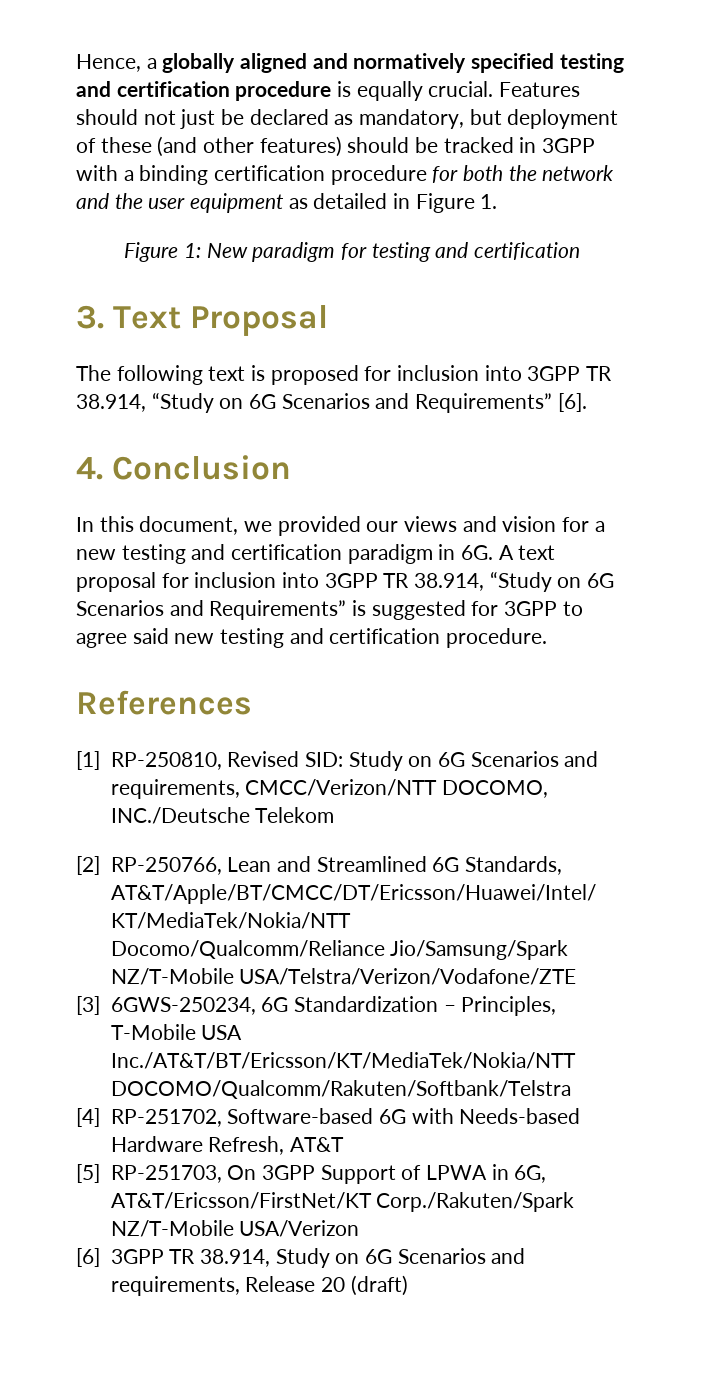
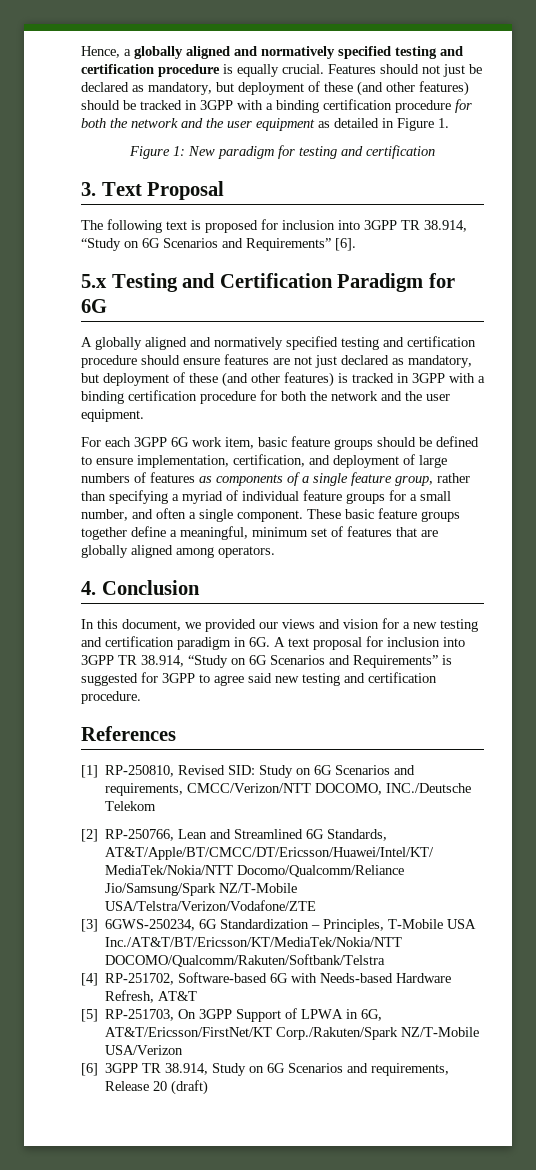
+ 5.x Testing and Certification Paradigm for 6G
+ A globally aligned and normatively specified testing and certification procedure should ensure features are not just declared as mandatory, but deployment of these (and other features) is tracked in 3GPP with a binding certification procedure for both the network and the user equipment.
+ For each 3GPP 6G work item, basic feature groups should be defined to ensure implementation, certification, and deployment of large numbers of features as components of a single feature group, rather than specifying a myriad of individual feature groups for a small number, and often a single component. These basic feature groups together define a meaningful, minimum set of features that are globally aligned among operators.

